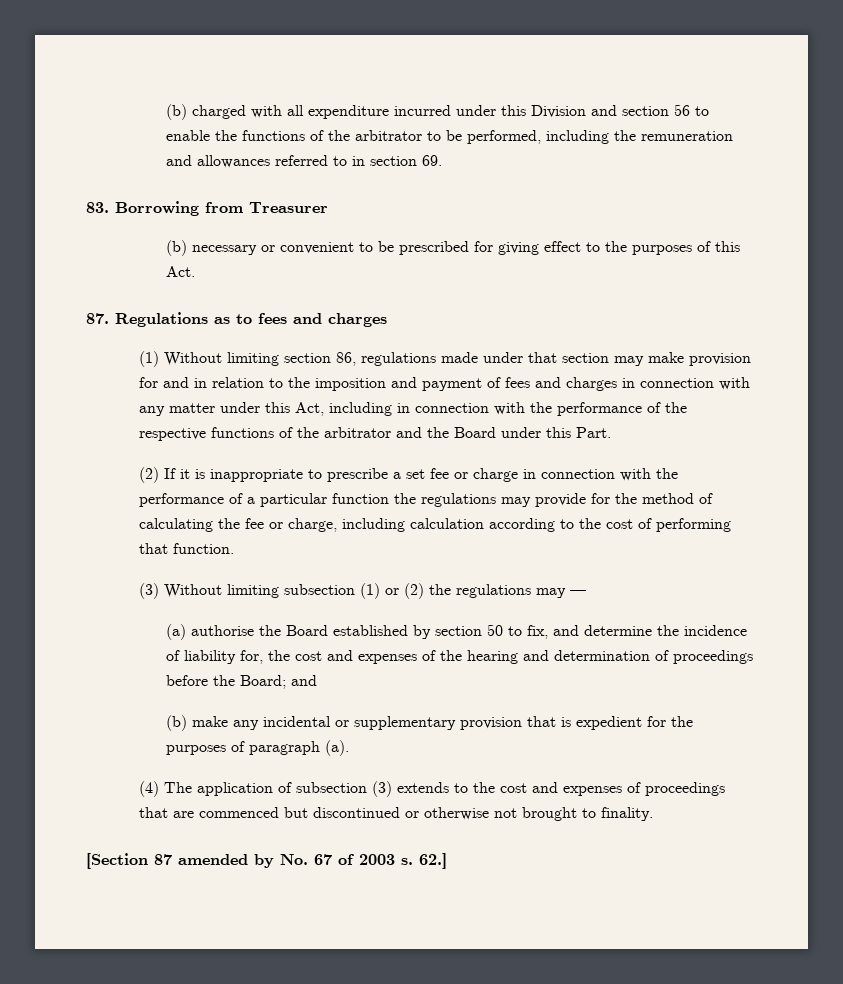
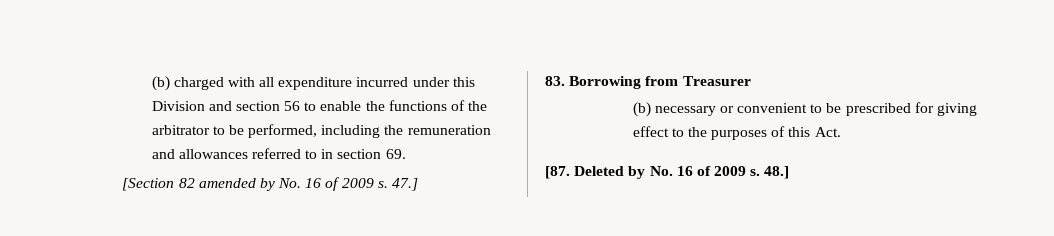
+ [Section 82 amended by No. 16 of 2009 s. 47.]
- 87. Regulations as to fees and charges
- (1) Without limiting section 86, regulations made under that section may make provision for and in relation to the imposition and payment of fees and charges in connection with any matter under this Act, including in connection with the performance of the respective functions of the arbitrator and the Board under this Part.
- (2) If it is inappropriate to prescribe a set fee or charge in connection with the performance of a particular function the regulations may provide for the method of calculating the fee or charge, including calculation according to the cost of performing that function.
- (3) Without limiting subsection (1) or (2) the regulations may —
- (a) authorise the Board established by section 50 to fix, and determine the incidence of liability for, the cost and expenses of the hearing and determination of proceedings before the Board; and
- (b) make any incidental or supplementary provision that is expedient for the purposes of paragraph (a).
- (4) The application of subsection (3) extends to the cost and expenses of proceedings that are commenced but discontinued or otherwise not brought to finality.
- [Section 87 amended by No. 67 of 2003 s. 62.]
+ [87. Deleted by No. 16 of 2009 s. 48.]

